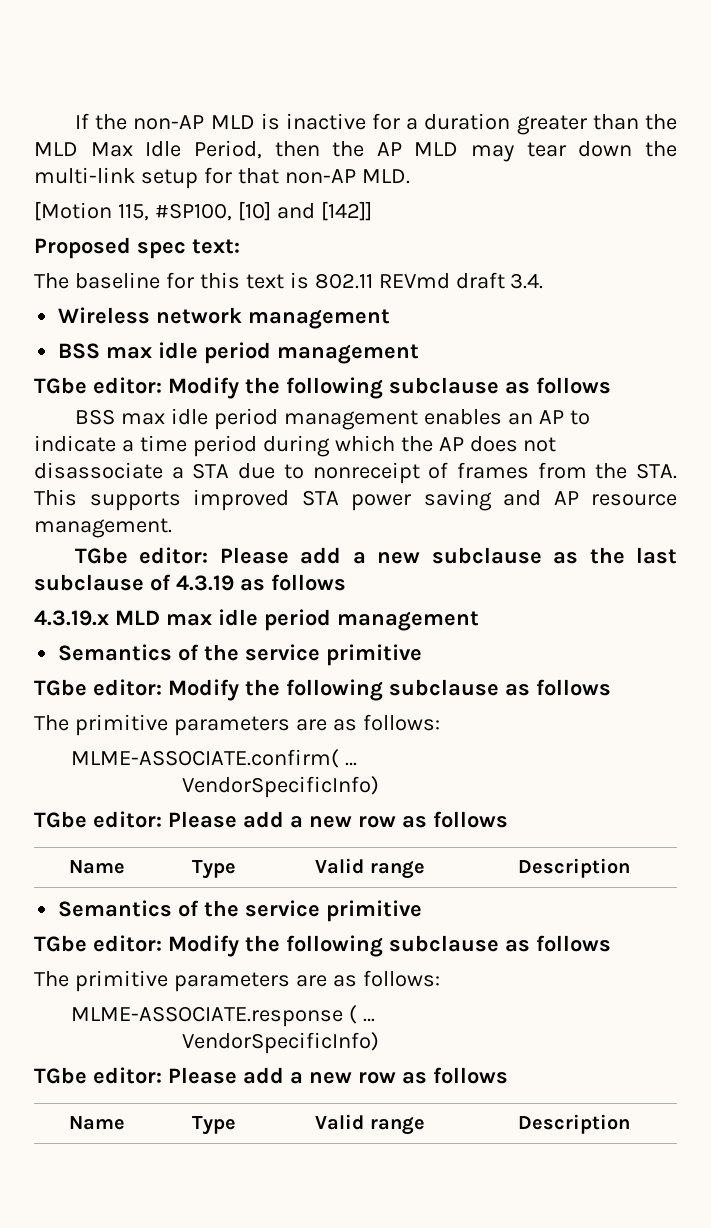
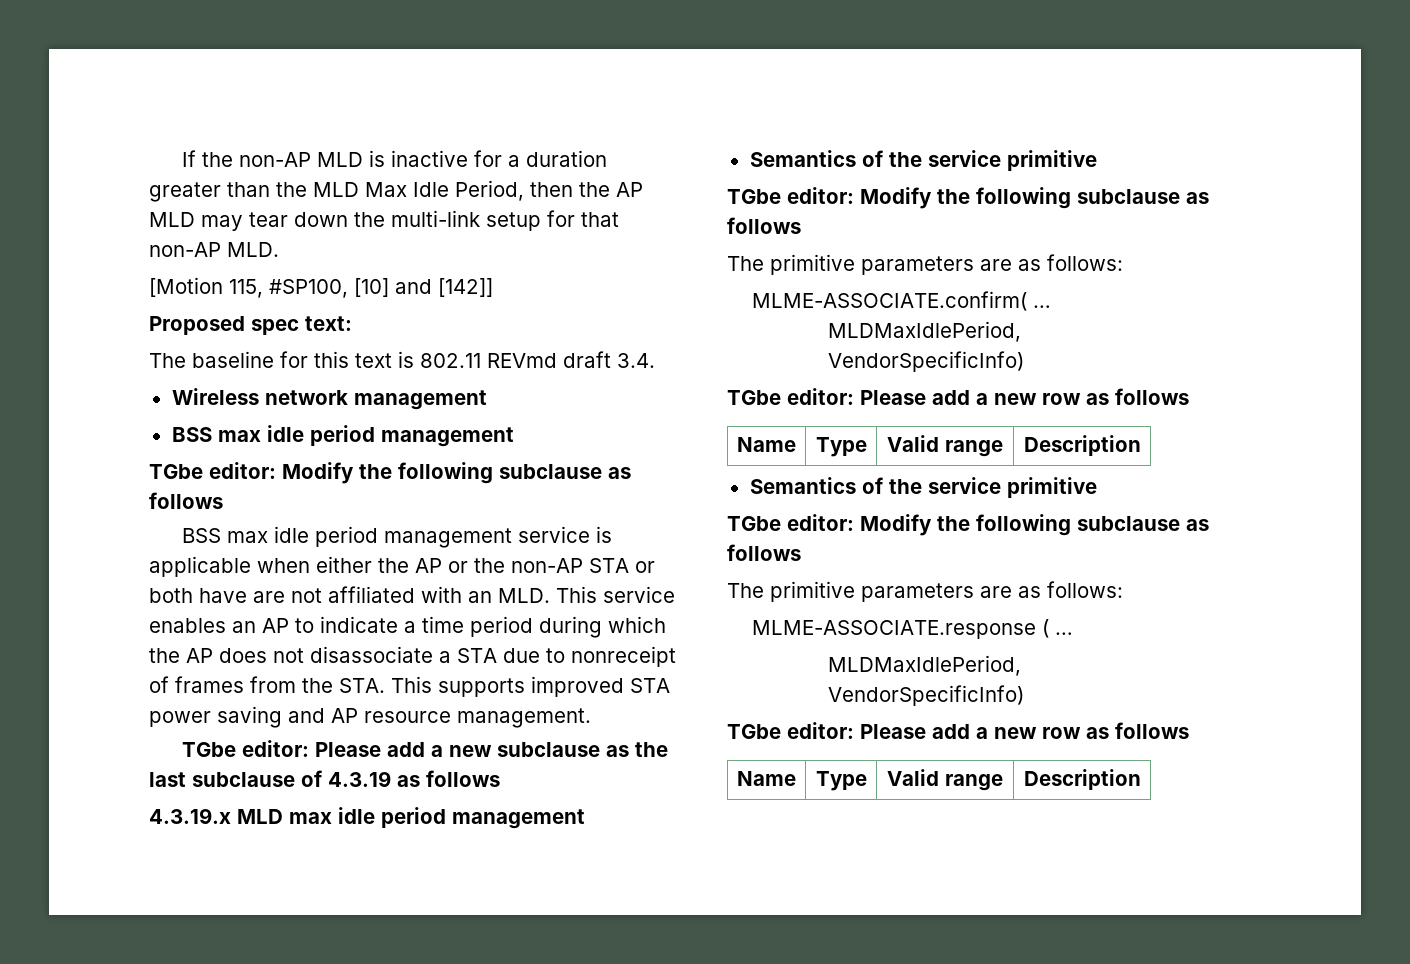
- BSS max idle period management enables an AP to indicate a time period during which the AP does not disassociate a STA due to nonreceipt of frames from the STA. This supports improved STA power saving and AP resource management.
+ BSS max idle period management service is applicable when either the AP or the non-AP STA or both have are not affiliated with an MLD. This service enables an AP to indicate a time period during which the AP does not disassociate a STA due to nonreceipt of frames from the STA. This supports improved STA power saving and AP resource management.
  MLME-ASSOCIATE.confirm( …
+ MLDMaxIdlePeriod,
  MLME-ASSOCIATE.response ( …
+ MLDMaxIdlePeriod,

